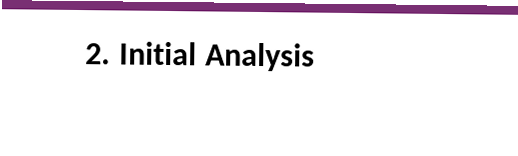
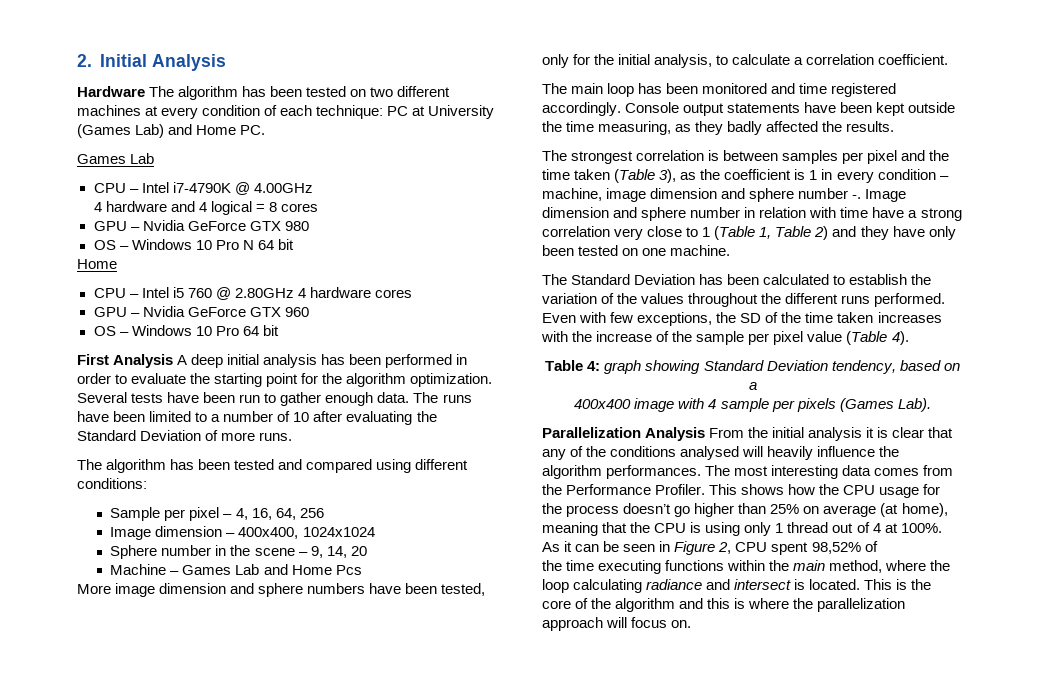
+ Hardware The algorithm has been tested on two different machines at every condition of each technique: PC at University (Games Lab) and Home PC.
+ Games Lab
+ CPU – Intel i7-4790K @ 4.00GHz
+ 4 hardware and 4 logical = 8 cores
+ GPU – Nvidia GeForce GTX 980
+ OS – Windows 10 Pro N 64 bit
+ Home
+ CPU – Intel i5 760 @ 2.80GHz 4 hardware cores
+ GPU – Nvidia GeForce GTX 960
+ OS – Windows 10 Pro 64 bit
+ First Analysis A deep initial analysis has been performed in order to evaluate the starting point for the algorithm optimization. Several tests have been run to gather enough data. The runs have been limited to a number of 10 after evaluating the Standard Deviation of more runs.
+ The algorithm has been tested and compared using different conditions:
+ Sample per pixel – 4, 16, 64, 256
+ Image dimension – 400x400, 1024x1024
+ Sphere number in the scene – 9, 14, 20
+ Machine – Games Lab and Home Pcs
+ More image dimension and sphere numbers have been tested, only for the initial analysis, to calculate a correlation coefficient.
+ The main loop has been monitored and time registered accordingly. Console output statements have been kept outside the time measuring, as they badly affected the results.
+ The strongest correlation is between samples per pixel and the time taken (Table 3), as the coefficient is 1 in every condition – machine, image dimension and sphere number -. Image dimension and sphere number in relation with time have a strong correlation very close to 1 (Table 1, Table 2) and they have only been tested on one machine.
+ The Standard Deviation has been calculated to establish the variation of the values throughout the different runs performed. Even with few exceptions, the SD of the time taken increases with the increase of the sample per pixel value (Table 4).
+ Table 4: graph showing Standard Deviation tendency, based on a
+ 400x400 image with 4 sample per pixels (Games Lab).
+ Parallelization Analysis From the initial analysis it is clear that any of the conditions analysed will heavily influence the algorithm performances. The most interesting data comes from the Performance Profiler. This shows how the CPU usage for the process doesn’t go higher than 25% on average (at home), meaning that the CPU is using only 1 thread out of 4 at 100%. As it can be seen in Figure 2, CPU spent 98,52% of
+ the time executing functions within the main method, where the loop calculating radiance and intersect is located. This is the core of the algorithm and this is where the parallelization approach will focus on.

